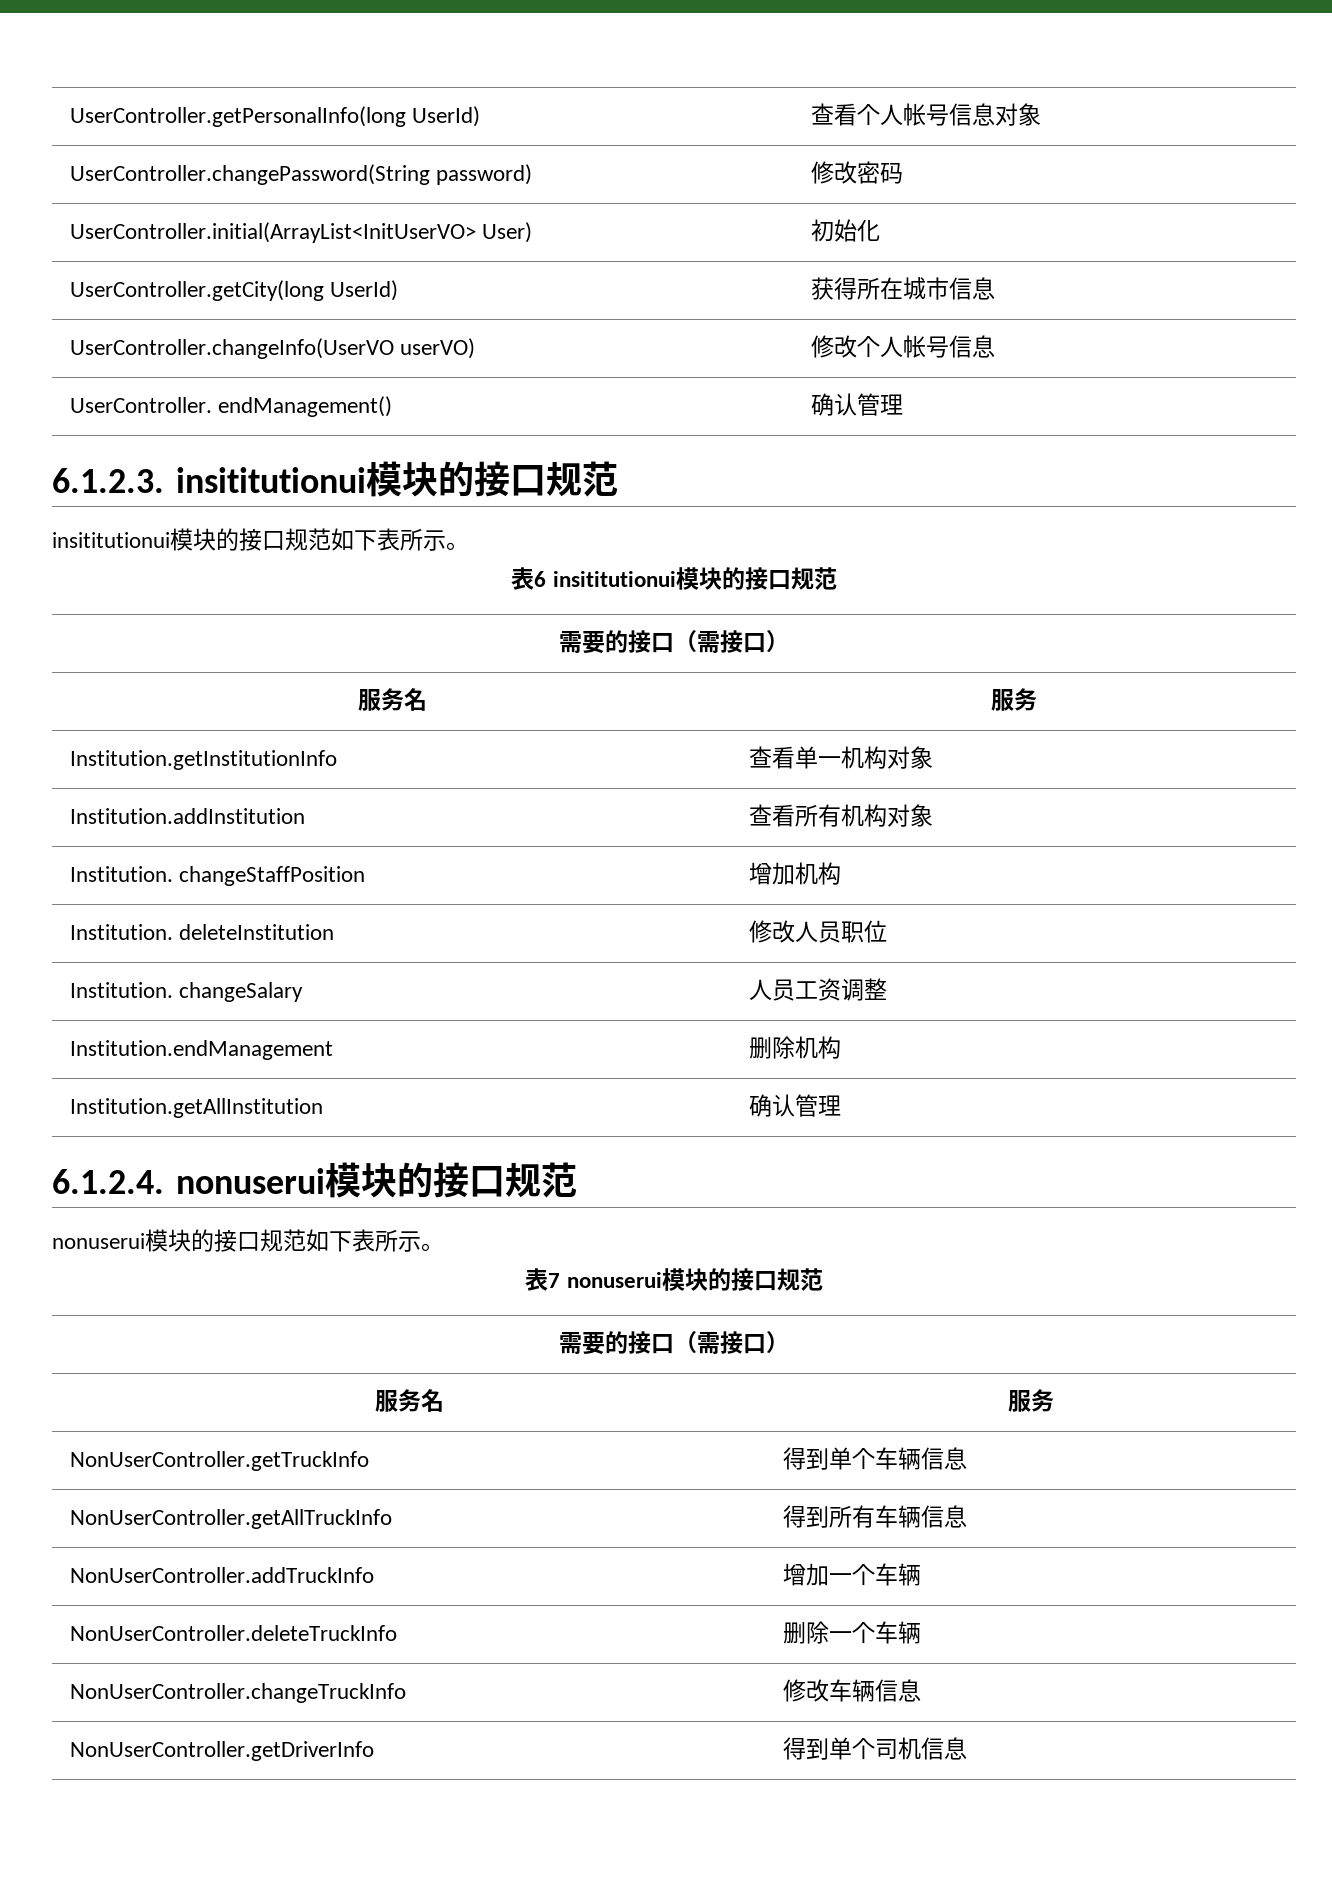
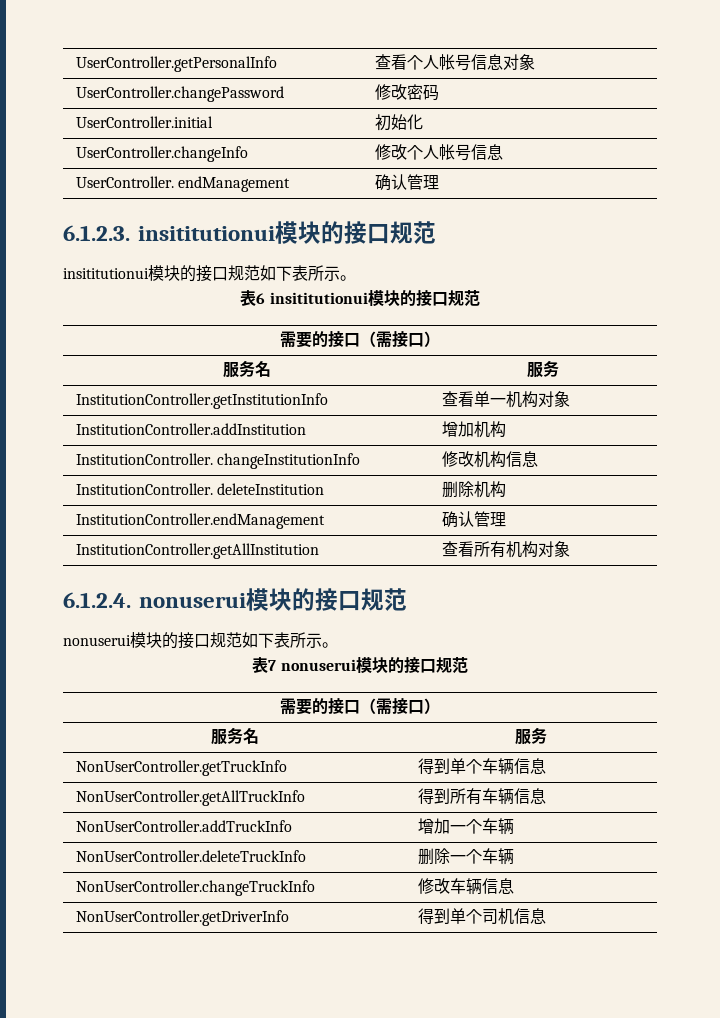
- UserController.getPersonalInfo(long UserId) | 查看个人帐号信息对象
+ UserController.getPersonalInfo | 查看个人帐号信息对象
- UserController.changePassword(String password) | 修改密码
+ UserController.changePassword | 修改密码
- UserController.initial(ArrayList<InitUserVO> User) | 初始化
+ UserController.initial | 初始化
- UserController.getCity(long UserId) | 获得所在城市信息
- UserController.changeInfo(UserVO userVO) | 修改个人帐号信息
+ UserController.changeInfo | 修改个人帐号信息
- UserController. endManagement() | 确认管理
+ UserController. endManagement | 确认管理
- Institution.getInstitutionInfo | 查看单一机构对象
+ InstitutionController.getInstitutionInfo | 查看单一机构对象
- Institution.addInstitution | 查看所有机构对象
- Institution. changeStaffPosition | 增加机构
- Institution. deleteInstitution | 修改人员职位
- Institution. changeSalary | 人员工资调整
- Institution.endManagement | 删除机构
- Institution.getAllInstitution | 确认管理
+ InstitutionController.addInstitution | 增加机构
+ InstitutionController. changeInstitutionInfo | 修改机构信息
+ InstitutionController. deleteInstitution | 删除机构
+ InstitutionController.endManagement | 确认管理
+ InstitutionController.getAllInstitution | 查看所有机构对象

